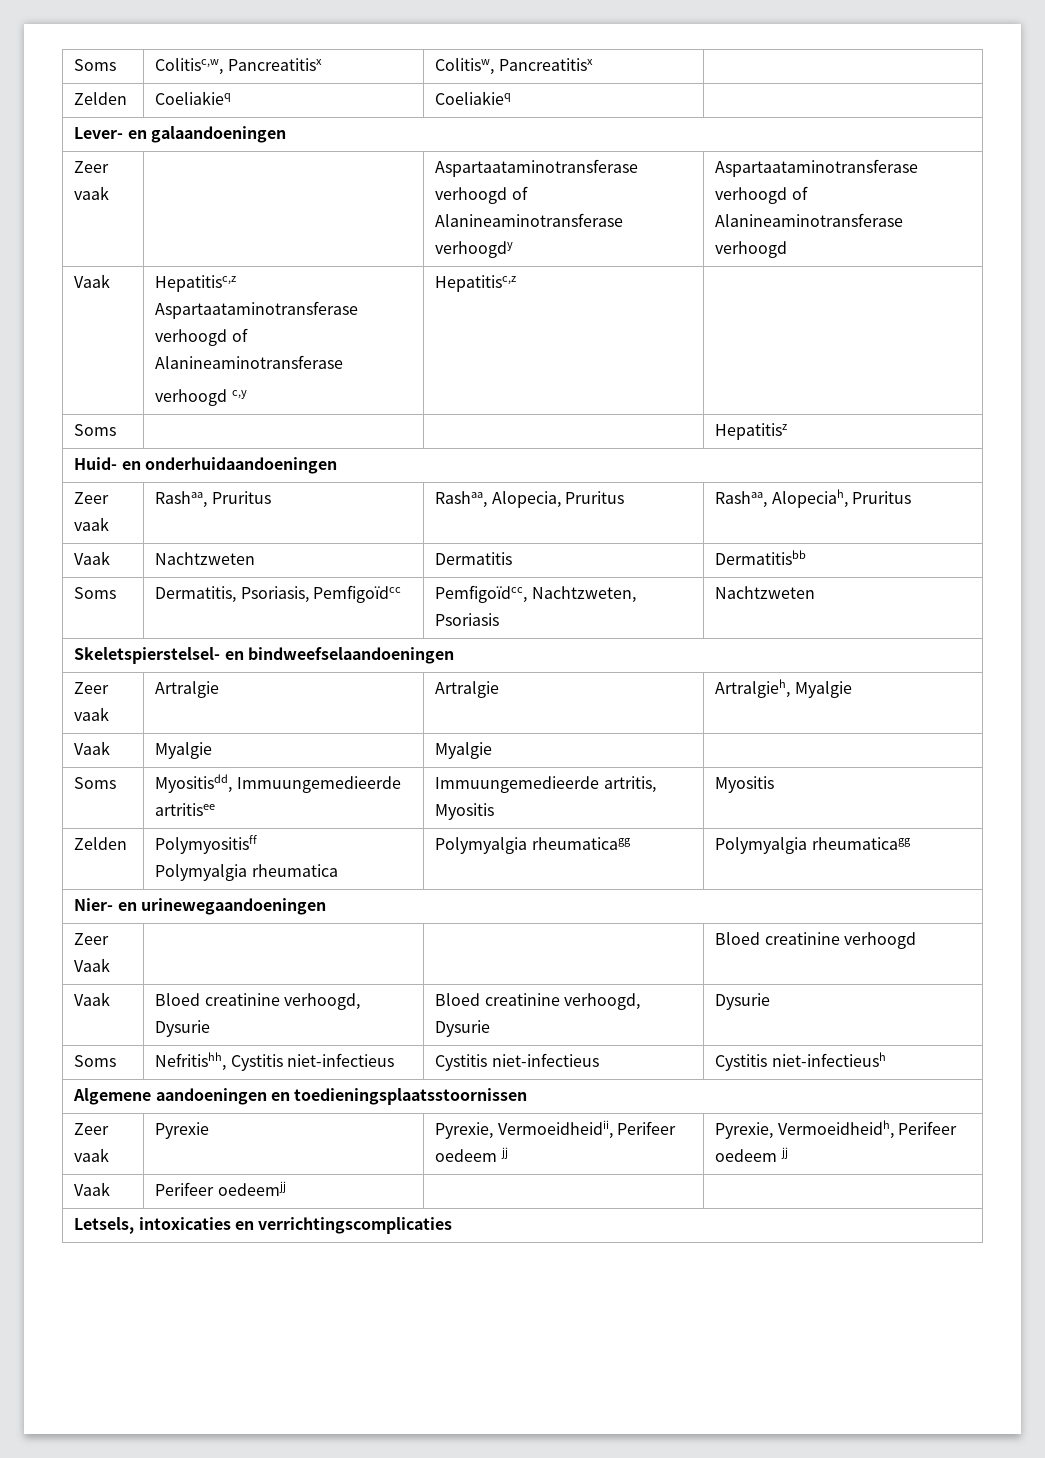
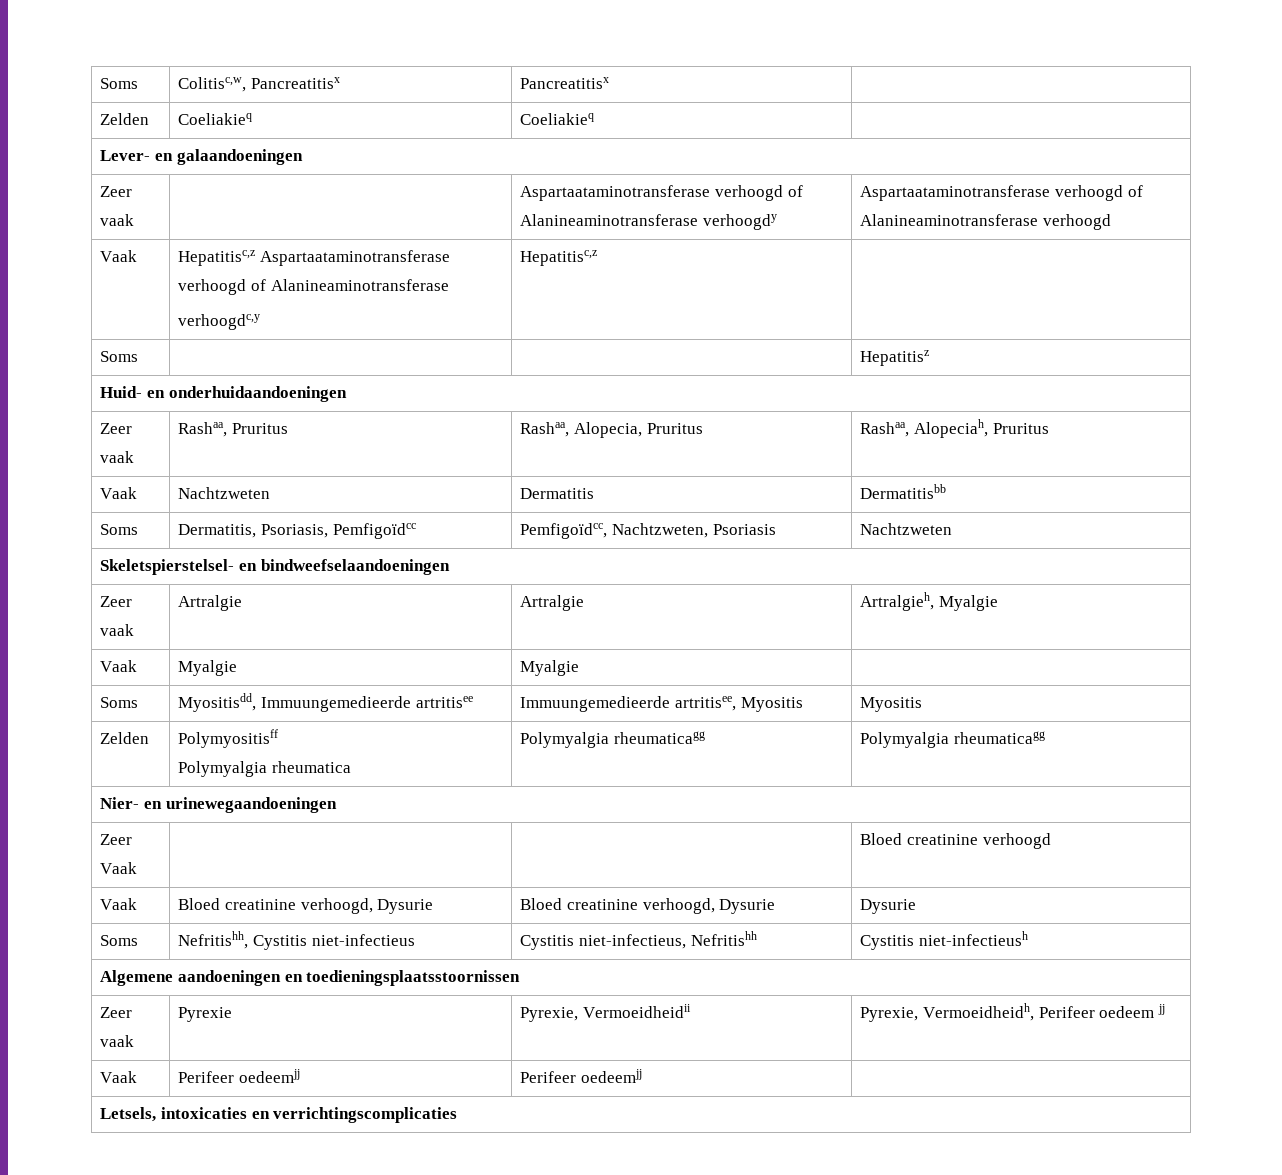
- Soms | Colitisc,w, Pancreatitisx | Colitisw, Pancreatitisx |
+ Soms | Colitisc,w, Pancreatitisx | Pancreatitisx |
  Vaak | Hepatitisc,z Aspartaataminotransferase verhoogd of Alanineaminotransferase
- verhoogd c,y | Hepatitisc,z |
+ verhoogdc,y | Hepatitisc,z |
- Soms | Myositisdd, Immuungemedieerde artritisee | Immuungemedieerde artritis, Myositis | Myositis
+ Soms | Myositisdd, Immuungemedieerde artritisee | Immuungemedieerde artritisee, Myositis | Myositis
- Soms | Nefritishh, Cystitis niet-infectieus | Cystitis niet-infectieus | Cystitis niet-infectieush
+ Soms | Nefritishh, Cystitis niet-infectieus | Cystitis niet-infectieus, Nefritishh | Cystitis niet-infectieush
- Zeer vaak | Pyrexie | Pyrexie, Vermoeidheidii, Perifeer oedeem jj | Pyrexie, Vermoeidheidh, Perifeer oedeem jj
+ Zeer vaak | Pyrexie | Pyrexie, Vermoeidheidii | Pyrexie, Vermoeidheidh, Perifeer oedeem jj
- Vaak | Perifeer oedeemjj | |
+ Vaak | Perifeer oedeemjj | Perifeer oedeemjj |

